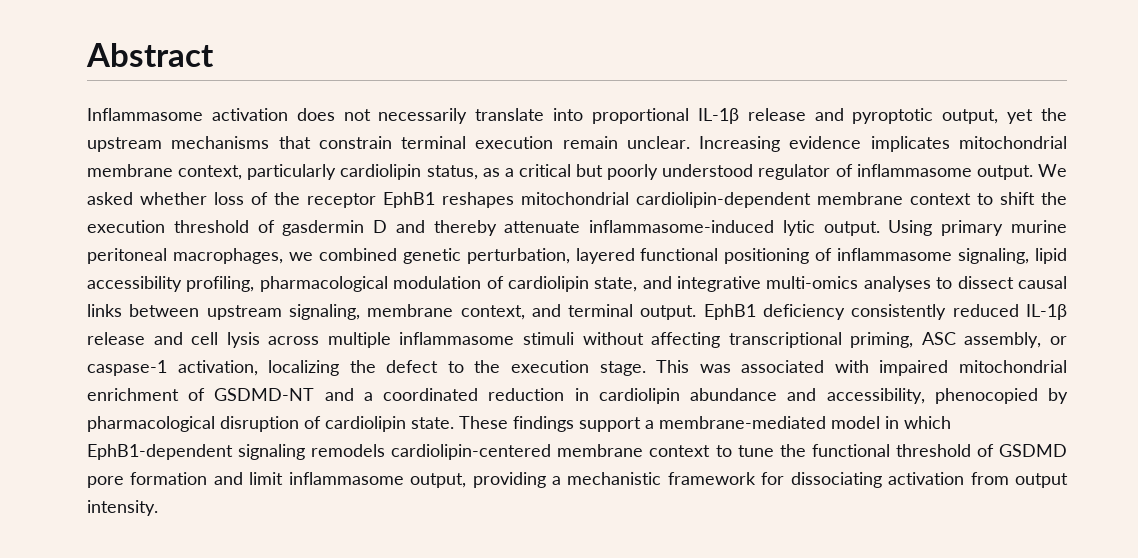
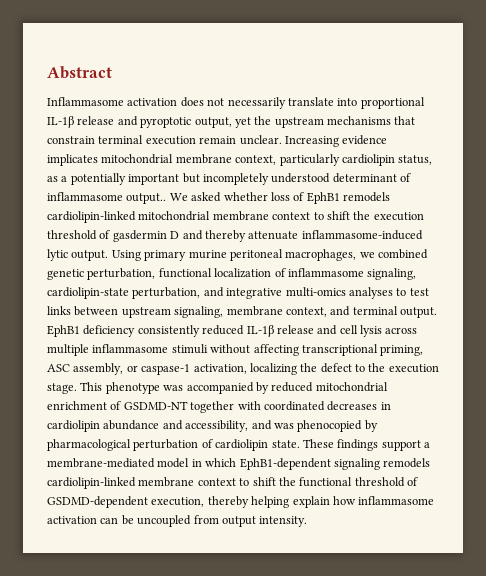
- Increasing evidence implicates mitochondrial membrane context, particularly cardiolipin status, as a critical but poorly understood regulator of inflammasome output.
+ Increasing evidence implicates mitochondrial membrane context, particularly cardiolipin status, as a potentially important but incompletely understood determinant of inflammasome output..
- We asked whether loss of the receptor EphB1 reshapes mitochondrial cardiolipin-dependent membrane context to shift the execution threshold of gasdermin D and thereby attenuate inflammasome-induced lytic output.
+ We asked whether loss of EphB1 remodels cardiolipin-linked mitochondrial membrane context to shift the execution threshold of gasdermin D and thereby attenuate inflammasome-induced lytic output.
- Using primary murine peritoneal macrophages, we combined genetic perturbation, layered functional positioning of inflammasome signaling, lipid accessibility profiling, pharmacological modulation of cardiolipin state, and integrative multi-omics analyses to dissect causal links between upstream signaling, membrane context, and terminal output.
+ Using primary murine peritoneal macrophages, we combined genetic perturbation, functional localization of inflammasome signaling, cardiolipin-state perturbation, and integrative multi-omics analyses to test links between upstream signaling, membrane context, and terminal output.
- This was associated with impaired mitochondrial enrichment of GSDMD-NT and a coordinated reduction in cardiolipin abundance and accessibility, phenocopied by pharmacological disruption of cardiolipin state.
+ This phenotype was accompanied by reduced mitochondrial enrichment of GSDMD-NT together with coordinated decreases in cardiolipin abundance and accessibility, and was phenocopied by pharmacological perturbation of cardiolipin state.
- These findings support a membrane-mediated model in which EphB1-dependent signaling remodels cardiolipin-centered membrane context to tune the functional threshold of GSDMD pore formation and limit inflammasome output, providing a mechanistic framework for dissociating activation from output intensity.
+ These findings support a membrane-mediated model in which EphB1-dependent signaling remodels cardiolipin-linked membrane context to shift the functional threshold of GSDMD-dependent execution, thereby helping explain how inflammasome activation can be uncoupled from output intensity.

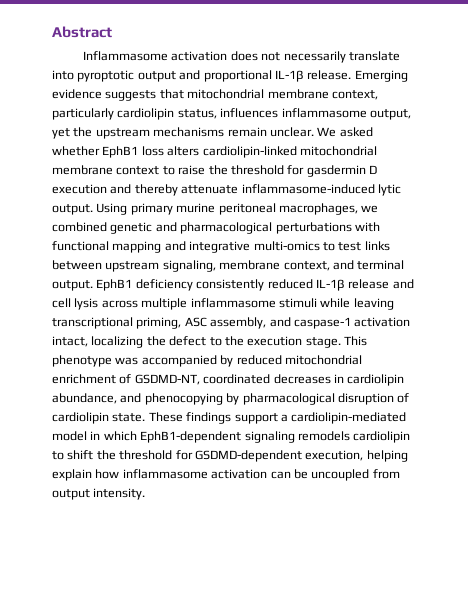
- Inflammasome activation does not necessarily translate into proportional IL-1β release and pyroptotic output, yet the upstream mechanisms that constrain terminal execution remain unclear. Increasing evidence implicates mitochondrial membrane context, particularly cardiolipin status, as a potentially important but incompletely understood determinant of inflammasome output.. We asked whether loss of EphB1 remodels cardiolipin-linked mitochondrial membrane context to shift the execution threshold of gasdermin D and thereby attenuate inflammasome-induced lytic output.
+ Inflammasome activation does not necessarily translate into pyroptotic output and proportional IL-1β release. Emerging evidence suggests that mitochondrial membrane context, particularly cardiolipin status, influences inflammasome output, yet the upstream mechanisms remain unclear. We asked whether EphB1 loss alters cardiolipin-linked mitochondrial membrane context to raise the threshold for gasdermin D execution and thereby attenuate inflammasome-induced lytic output.
- Using primary murine peritoneal macrophages, we combined genetic perturbation, functional localization of inflammasome signaling, cardiolipin-state perturbation, and integrative multi-omics analyses to test links between upstream signaling, membrane context, and terminal output.
+ Using primary murine peritoneal macrophages, we combined genetic and pharmacological perturbations with functional mapping and integrative multi-omics to test links between upstream signaling, membrane context, and terminal output.
- EphB1 deficiency consistently reduced IL-1β release and cell lysis across multiple inflammasome stimuli without affecting transcriptional priming, ASC assembly, or caspase-1 activation, localizing the defect to the execution stage.
+ EphB1 deficiency consistently reduced IL-1β release and cell lysis across multiple inflammasome stimuli while leaving transcriptional priming, ASC assembly, and caspase-1 activation intact, localizing the defect to the execution stage.
- This phenotype was accompanied by reduced mitochondrial enrichment of GSDMD-NT together with coordinated decreases in cardiolipin abundance and accessibility, and was phenocopied by pharmacological perturbation of cardiolipin state.
+ This phenotype was accompanied by reduced mitochondrial enrichment of GSDMD-NT, coordinated decreases in cardiolipin abundance, and phenocopying by pharmacological disruption of cardiolipin state.
- These findings support a membrane-mediated model in which EphB1-dependent signaling remodels cardiolipin-linked membrane context to shift the functional threshold of GSDMD-dependent execution, thereby helping explain how inflammasome activation can be uncoupled from output intensity.
+ These findings support a cardiolipin-mediated model in which EphB1-dependent signaling remodels cardiolipin to shift the threshold for GSDMD-dependent execution, helping explain how inflammasome activation can be uncoupled from output intensity.

